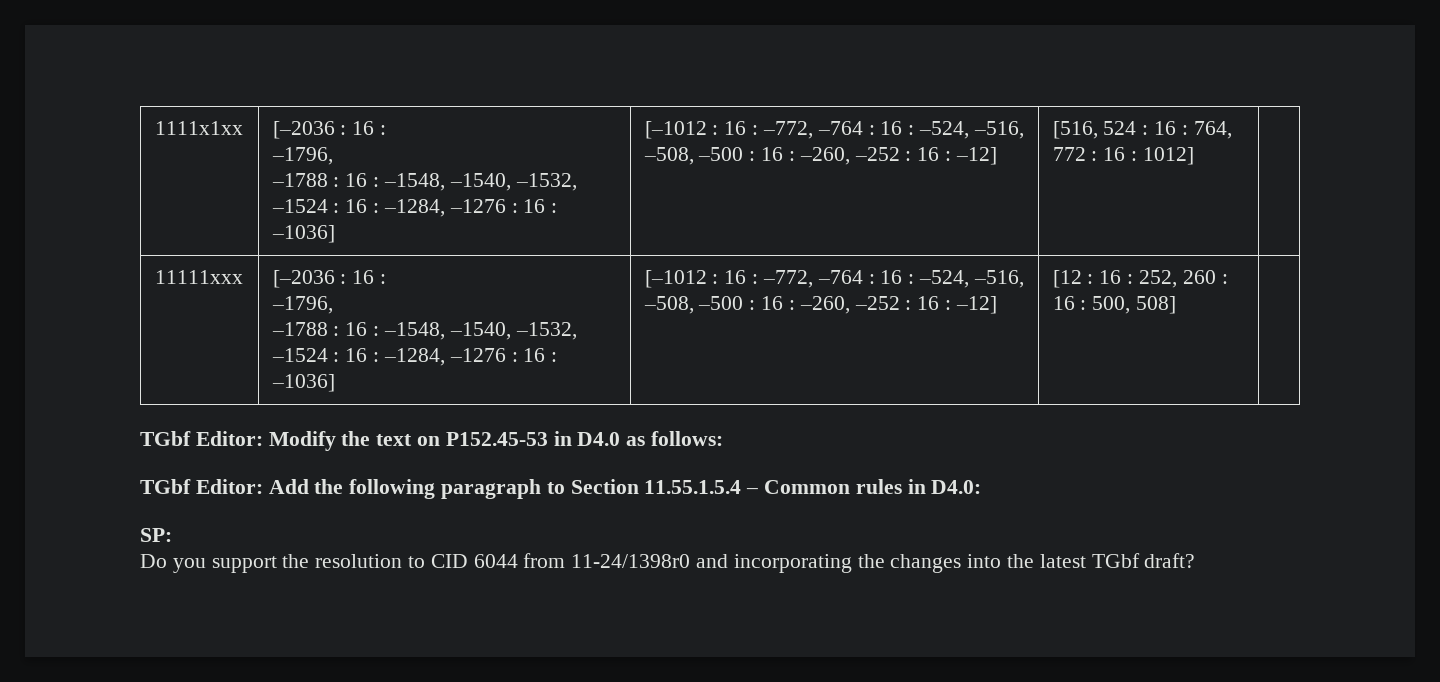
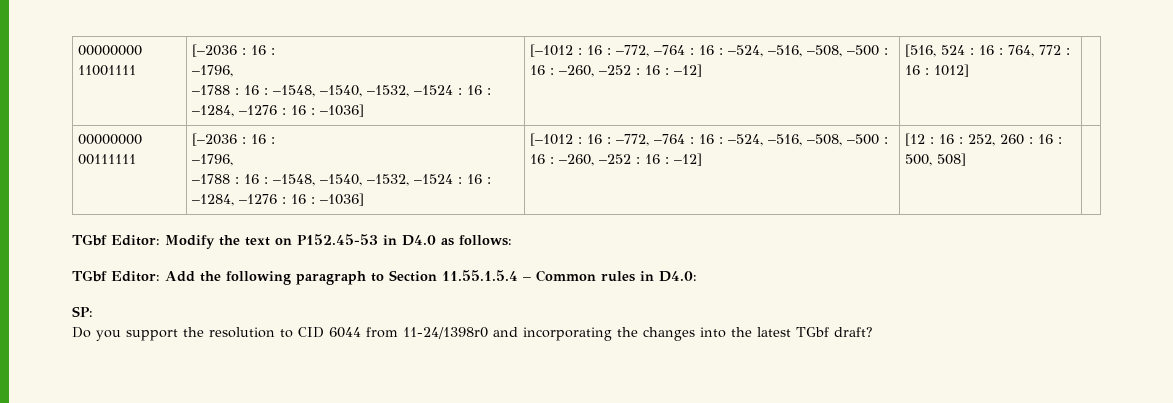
- 1111x1xx
+ 00000000 11001111
- 11111xxx
+ 00000000 00111111

